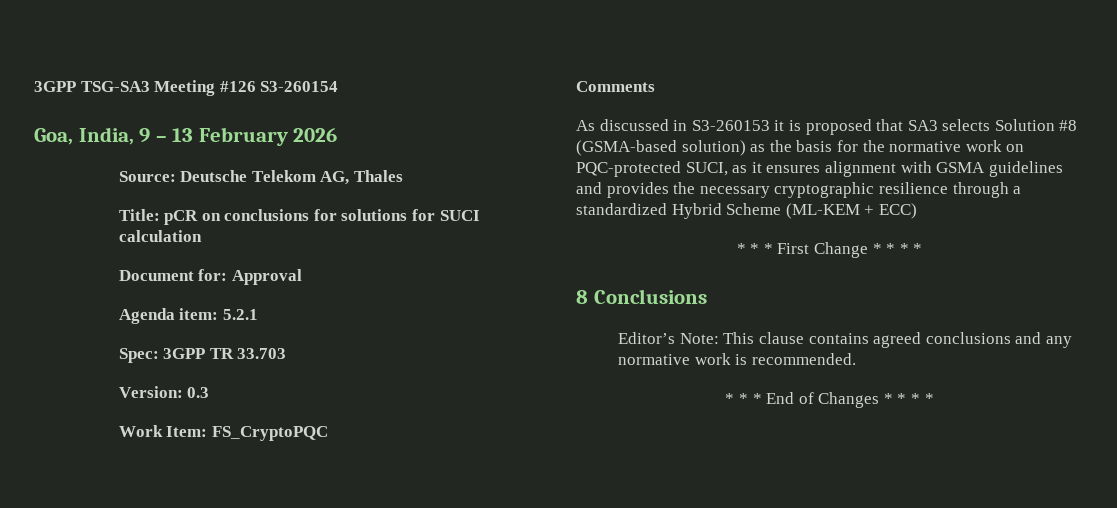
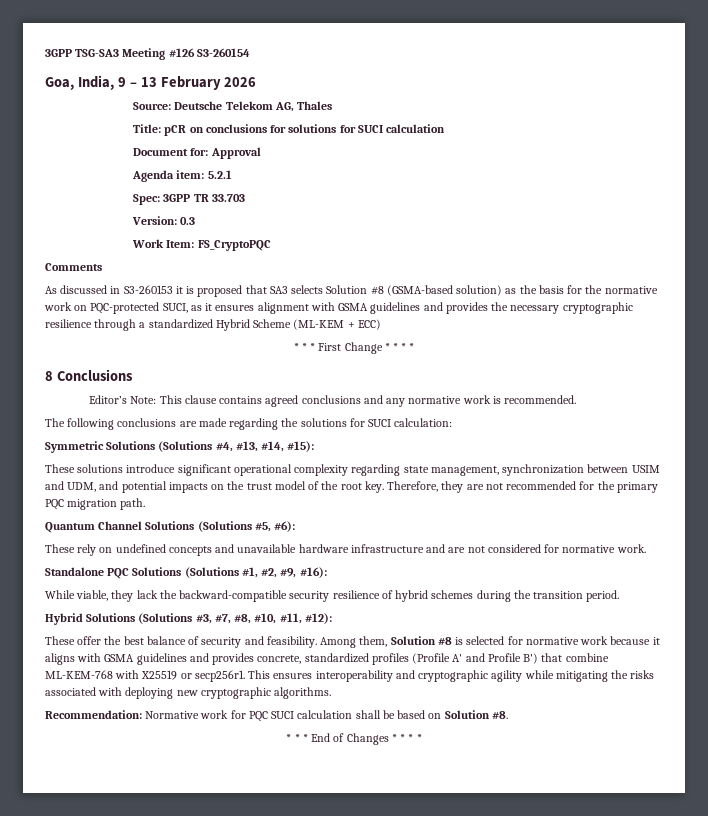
+ The following conclusions are made regarding the solutions for SUCI calculation:
+ Symmetric Solutions (Solutions #4, #13, #14, #15):
+ These solutions introduce significant operational complexity regarding state management, synchronization between USIM and UDM, and potential impacts on the trust model of the root key. Therefore, they are not recommended for the primary PQC migration path.
+ Quantum Channel Solutions (Solutions #5, #6):
+ These rely on undefined concepts and unavailable hardware infrastructure and are not considered for normative work.
+ Standalone PQC Solutions (Solutions #1, #2, #9, #16):
+ While viable, they lack the backward-compatible security resilience of hybrid schemes during the transition period.
+ Hybrid Solutions (Solutions #3, #7, #8, #10, #11, #12):
+ These offer the best balance of security and feasibility. Among them, Solution #8 is selected for normative work because it aligns with GSMA guidelines and provides concrete, standardized profiles (Profile A' and Profile B') that combine ML-KEM-768 with X25519 or secp256r1. This ensures interoperability and cryptographic agility while mitigating the risks associated with deploying new cryptographic algorithms.
+ Recommendation: Normative work for PQC SUCI calculation shall be based on Solution #8.

